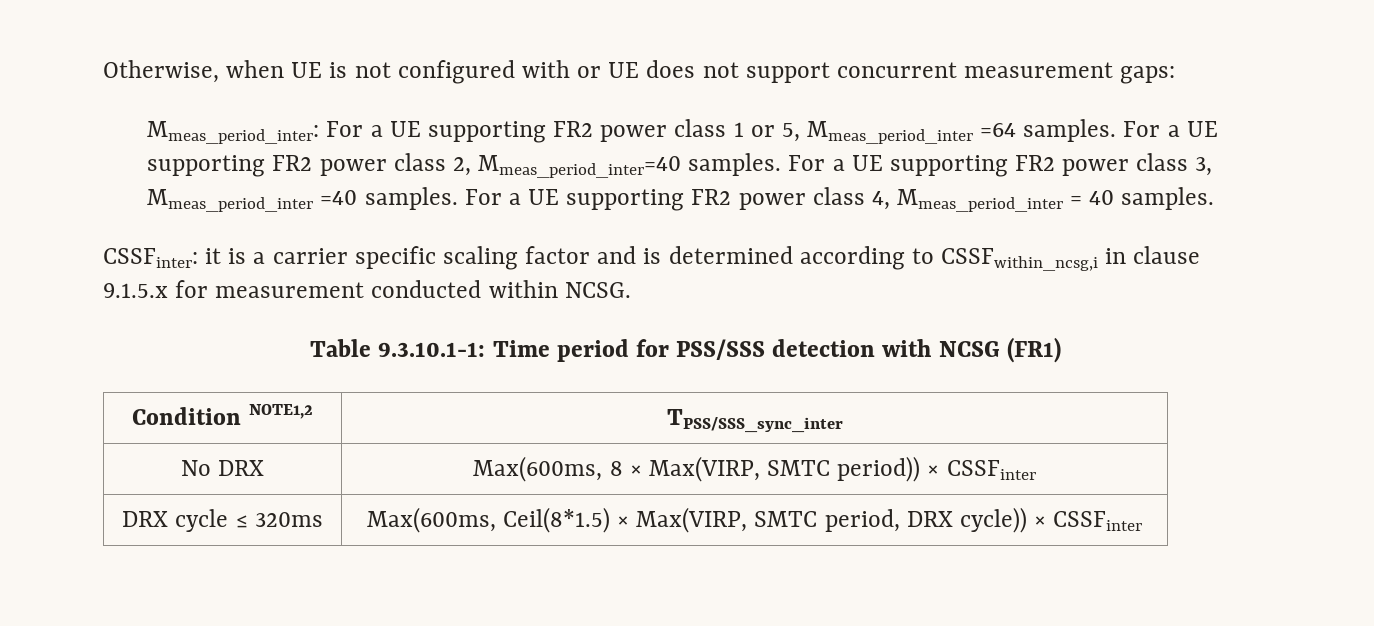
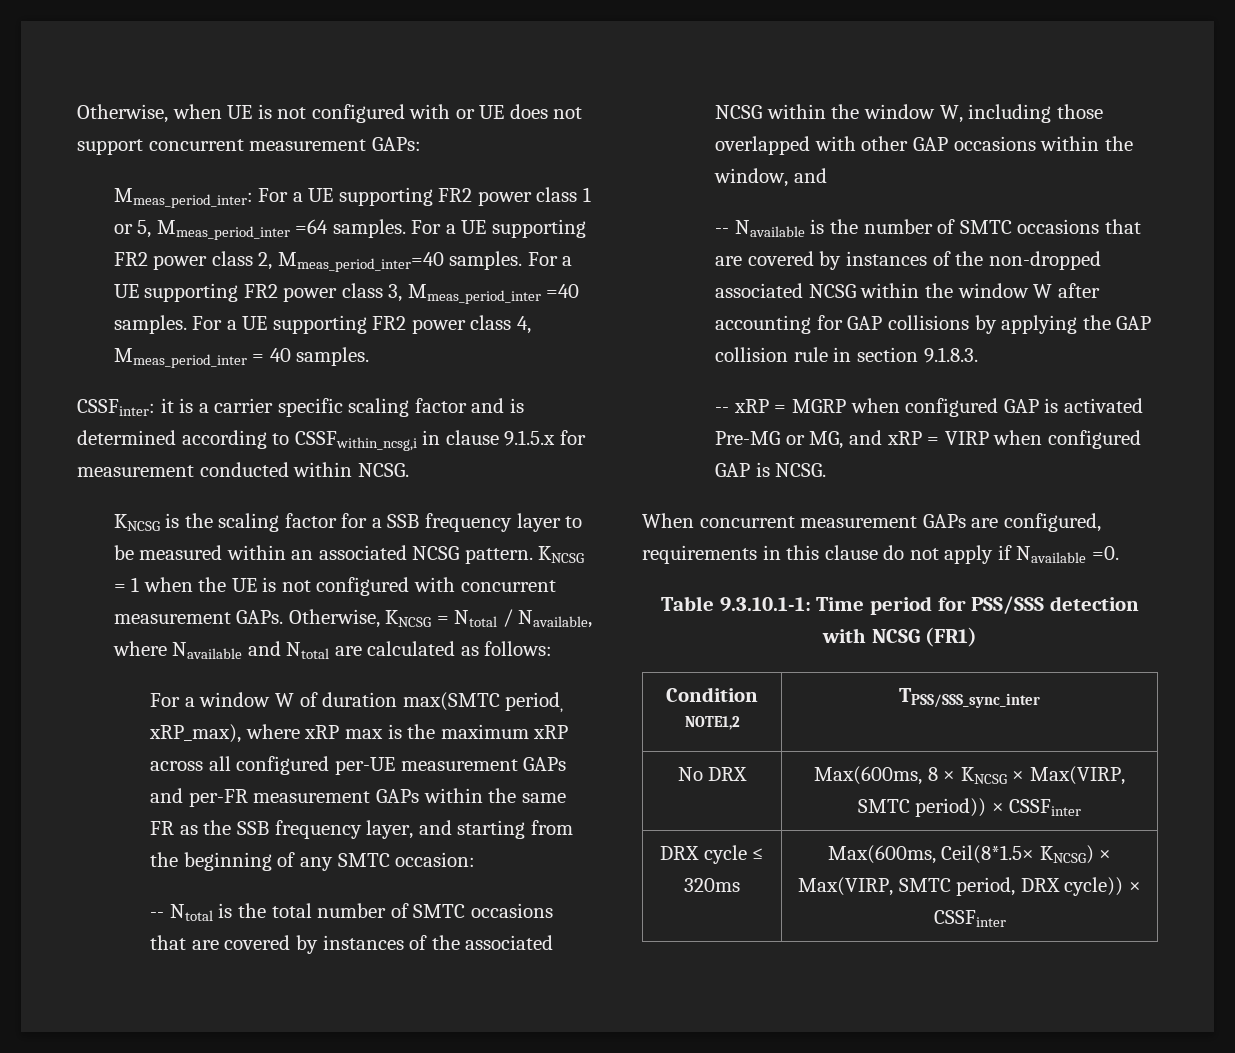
- Otherwise, when UE is not configured with or UE does not support concurrent measurement gaps:
+ Otherwise, when UE is not configured with or UE does not support concurrent measurement GAPs:
+ KNCSG is the scaling factor for a SSB frequency layer to be measured within an associated NCSG pattern. KNCSG = 1 when the UE is not configured with concurrent measurement GAPs. Otherwise, KNCSG = Ntotal / Navailable, where Navailable and Ntotal are calculated as follows:
+ For a window W of duration max(SMTC period, xRP_max), where xRP max is the maximum xRP across all configured per-UE measurement GAPs and per-FR measurement GAPs within the same FR as the SSB frequency layer, and starting from the beginning of any SMTC occasion:
+ -- Ntotal is the total number of SMTC occasions that are covered by instances of the associated NCSG within the window W, including those overlapped with other GAP occasions within the window, and
+ -- Navailable is the number of SMTC occasions that are covered by instances of the non-dropped associated NCSG within the window W after accounting for GAP collisions by applying the GAP collision rule in section 9.1.8.3.
+ -- xRP = MGRP when configured GAP is activated Pre-MG or MG, and xRP = VIRP when configured GAP is NCSG.
+ When concurrent measurement GAPs are configured, requirements in this clause do not apply if Navailable =0.
- No DRX | Max(600ms, 8 × Max(VIRP, SMTC period)) × CSSFinter
+ No DRX | Max(600ms, 8 × KNCSG × Max(VIRP, SMTC period)) × CSSFinter
- DRX cycle ≤ 320ms | Max(600ms, Ceil(8*1.5) × Max(VIRP, SMTC period, DRX cycle)) × CSSFinter
+ DRX cycle ≤ 320ms | Max(600ms, Ceil(8*1.5× KNCSG) × Max(VIRP, SMTC period, DRX cycle)) × CSSFinter

